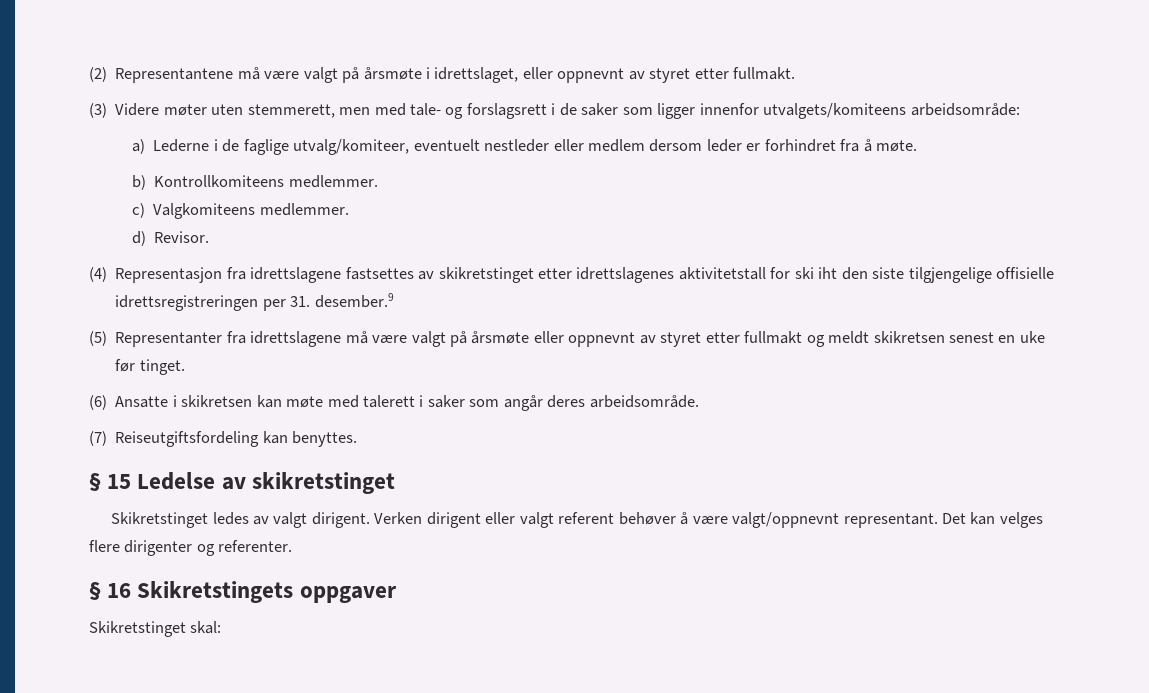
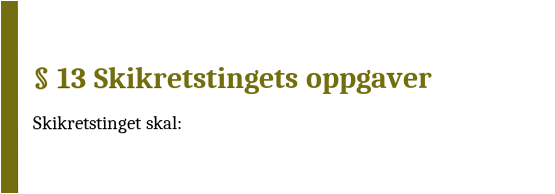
- (2) Representantene må være valgt på årsmøte i idrettslaget, eller oppnevnt av styret etter fullmakt.
- (3) Videre møter uten stemmerett, men med tale- og forslagsrett i de saker som ligger innenfor utvalgets/komiteens arbeidsområde:
- a) Lederne i de faglige utvalg/komiteer, eventuelt nestleder eller medlem dersom leder er forhindret fra å møte.
- b) Kontrollkomiteens medlemmer.
- c) Valgkomiteens medlemmer.
- d) Revisor.
- (4) Representasjon fra idrettslagene fastsettes av skikretstinget etter idrettslagenes aktivitetstall for ski iht den siste tilgjengelige offisielle idrettsregistreringen per 31. desember.9
- (5) Representanter fra idrettslagene må være valgt på årsmøte eller oppnevnt av styret etter fullmakt og meldt skikretsen senest en uke før tinget.
- (6) Ansatte i skikretsen kan møte med talerett i saker som angår deres arbeidsområde.
- (7) Reiseutgiftsfordeling kan benyttes.
- § 15 Ledelse av skikretstinget
- Skikretstinget ledes av valgt dirigent. Verken dirigent eller valgt referent behøver å være valgt/oppnevnt representant. Det kan velges flere dirigenter og referenter.
- § 16 Skikretstingets oppgaver
+ § 13 Skikretstingets oppgaver

